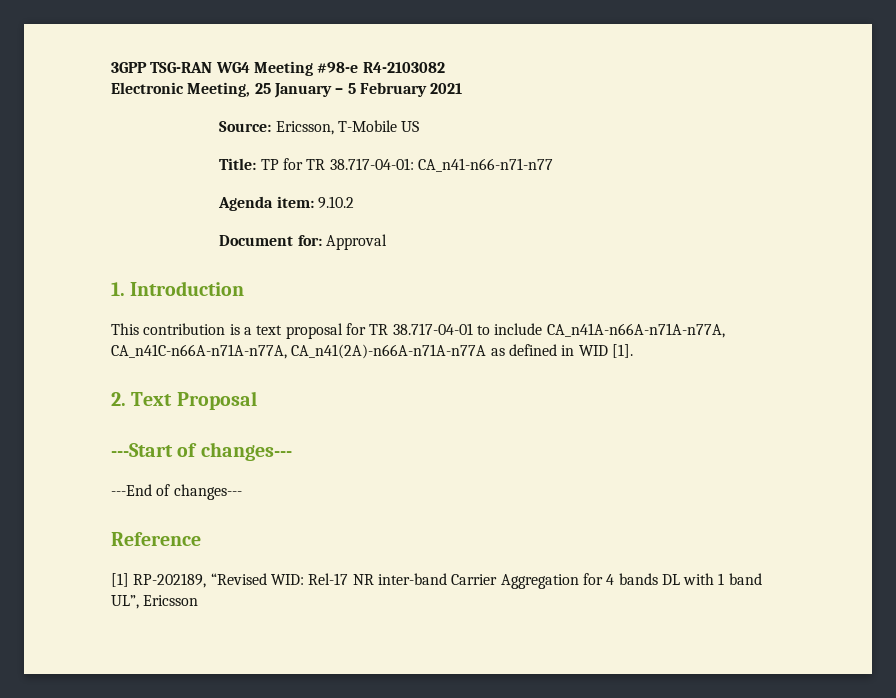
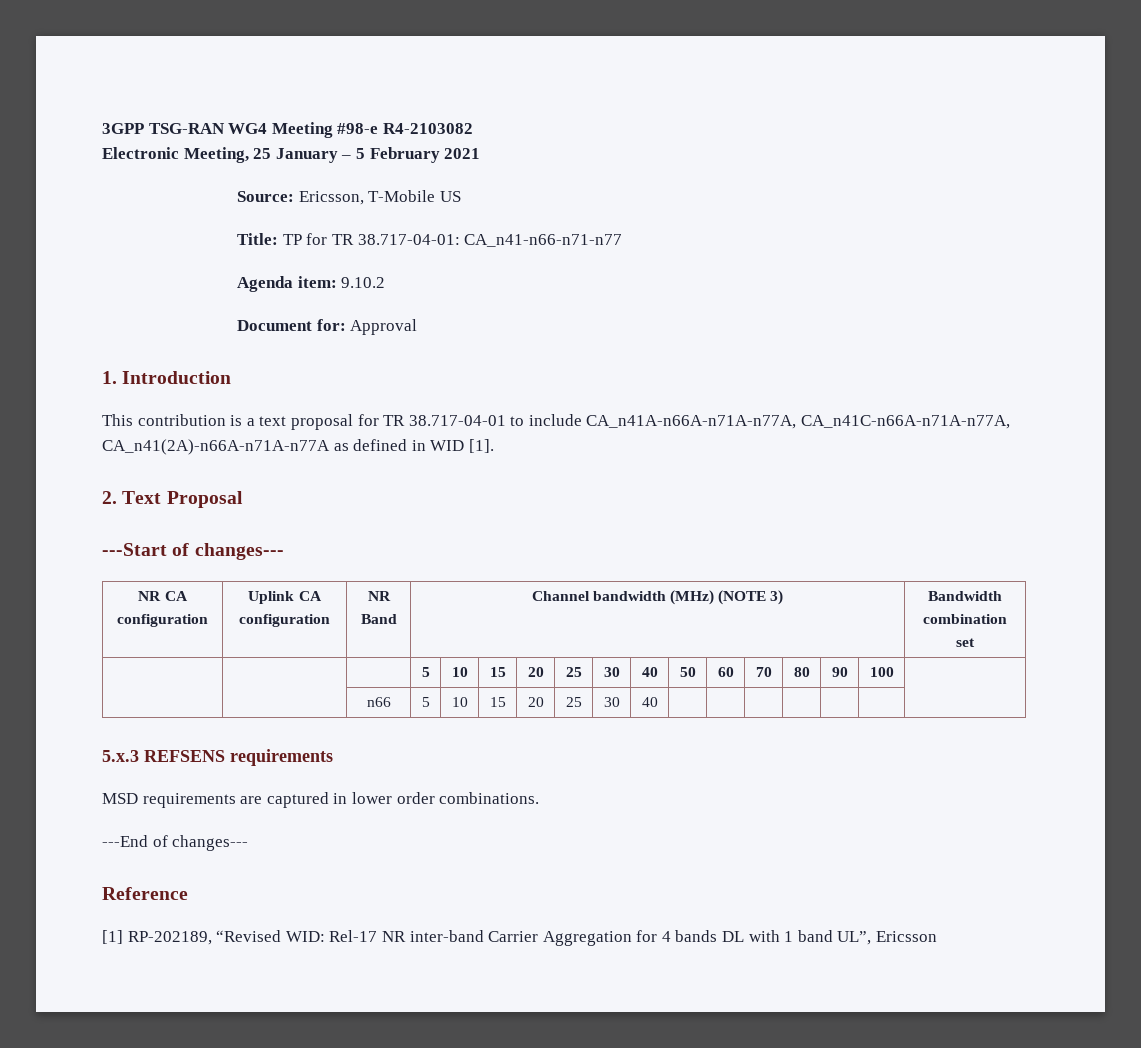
+ NR CA configuration | Uplink CA configuration | NR Band | Channel bandwidth (MHz) (NOTE 3) | Bandwidth combination set
+ | | | 5 | 10 | 15 | 20 | 25 | 30 | 40 | 50 | 60 | 70 | 80 | 90 | 100 |
+ | | n66 | 5 | 10 | 15 | 20 | 25 | 30 | 40 | | | | | | |
+ 5.x.3 REFSENS requirements
+ MSD requirements are captured in lower order combinations.

